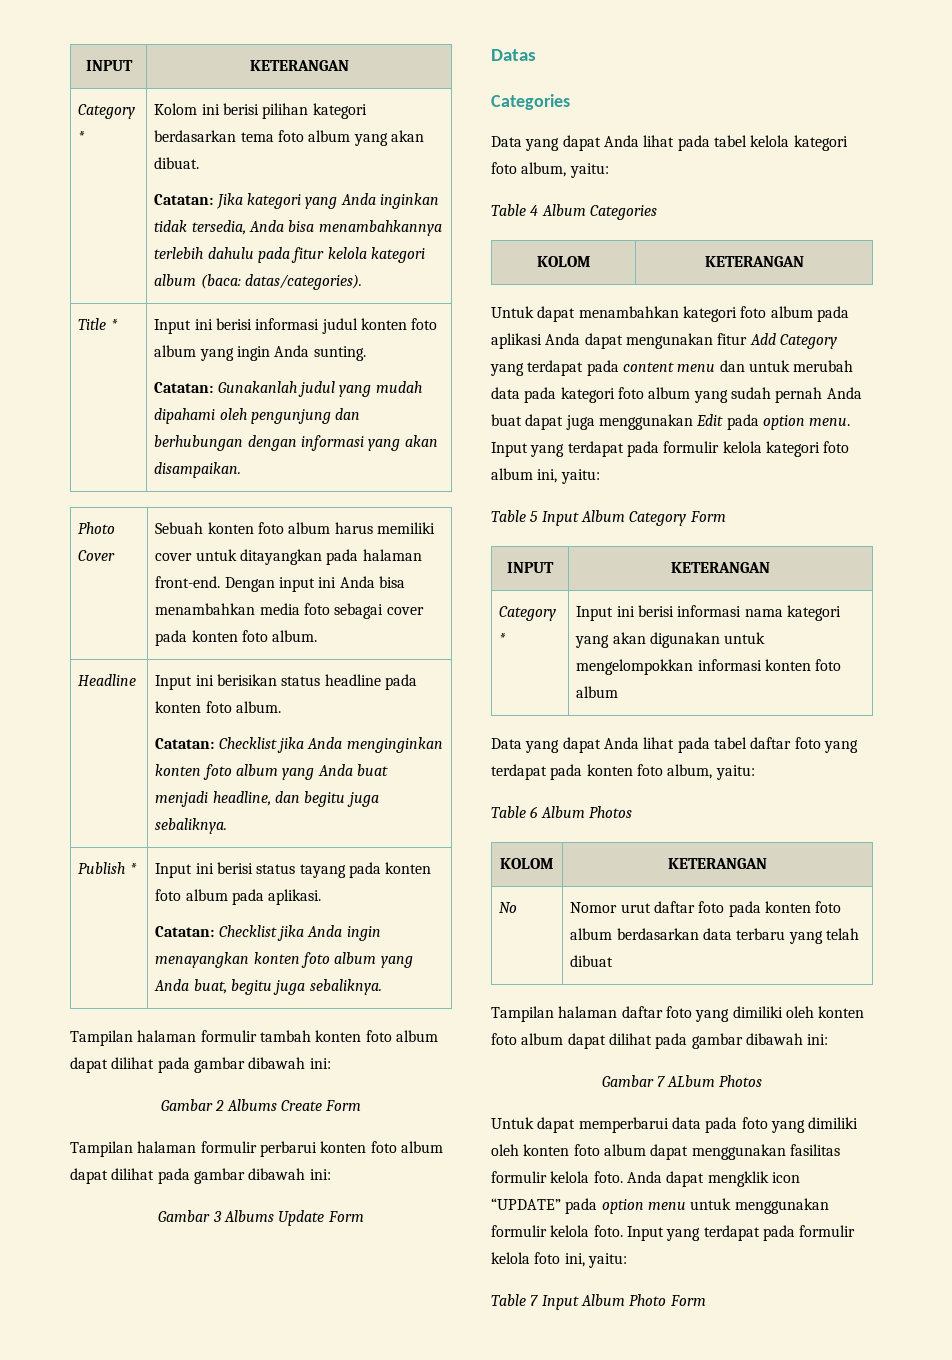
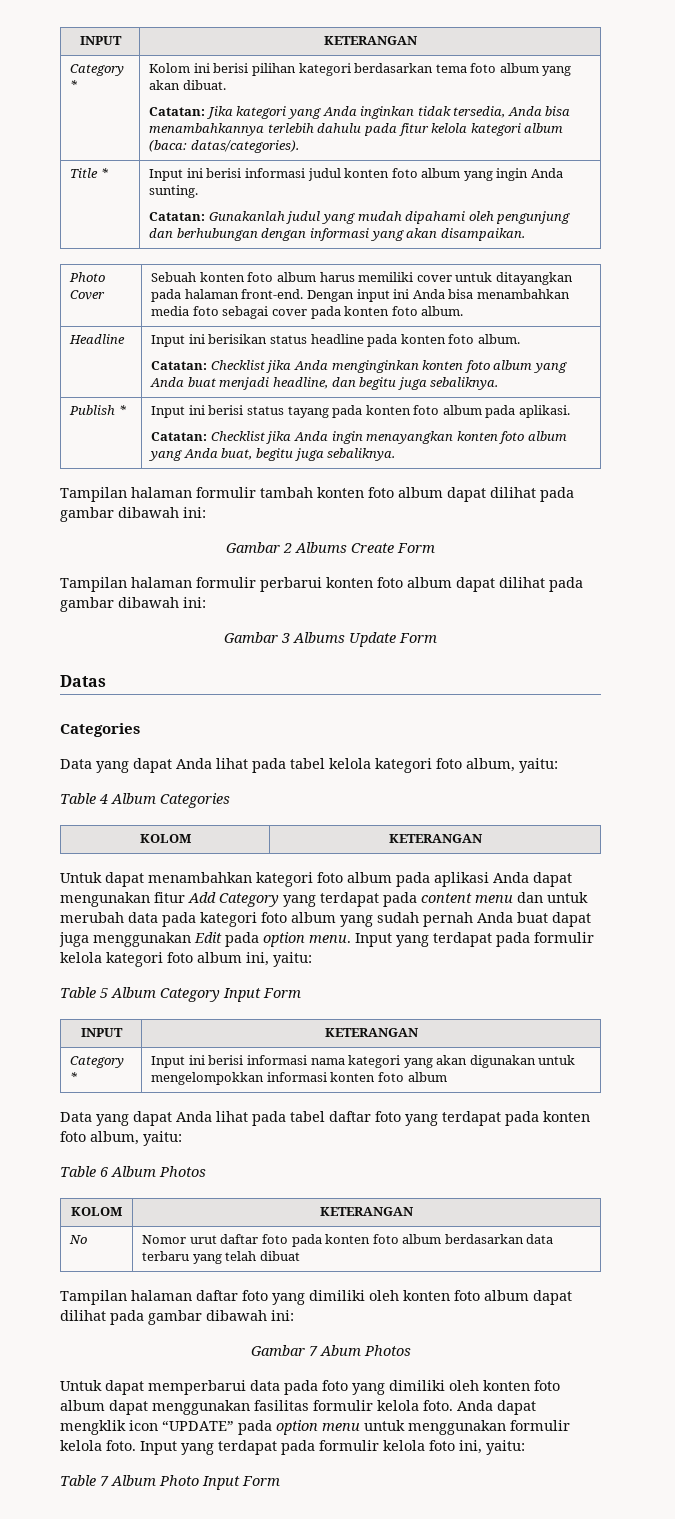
- Table 5 Input Album Category Form
+ Table 5 Album Category Input Form
- Gambar 7 ALbum Photos
+ Gambar 7 Abum Photos
- Table 7 Input Album Photo Form
+ Table 7 Album Photo Input Form

